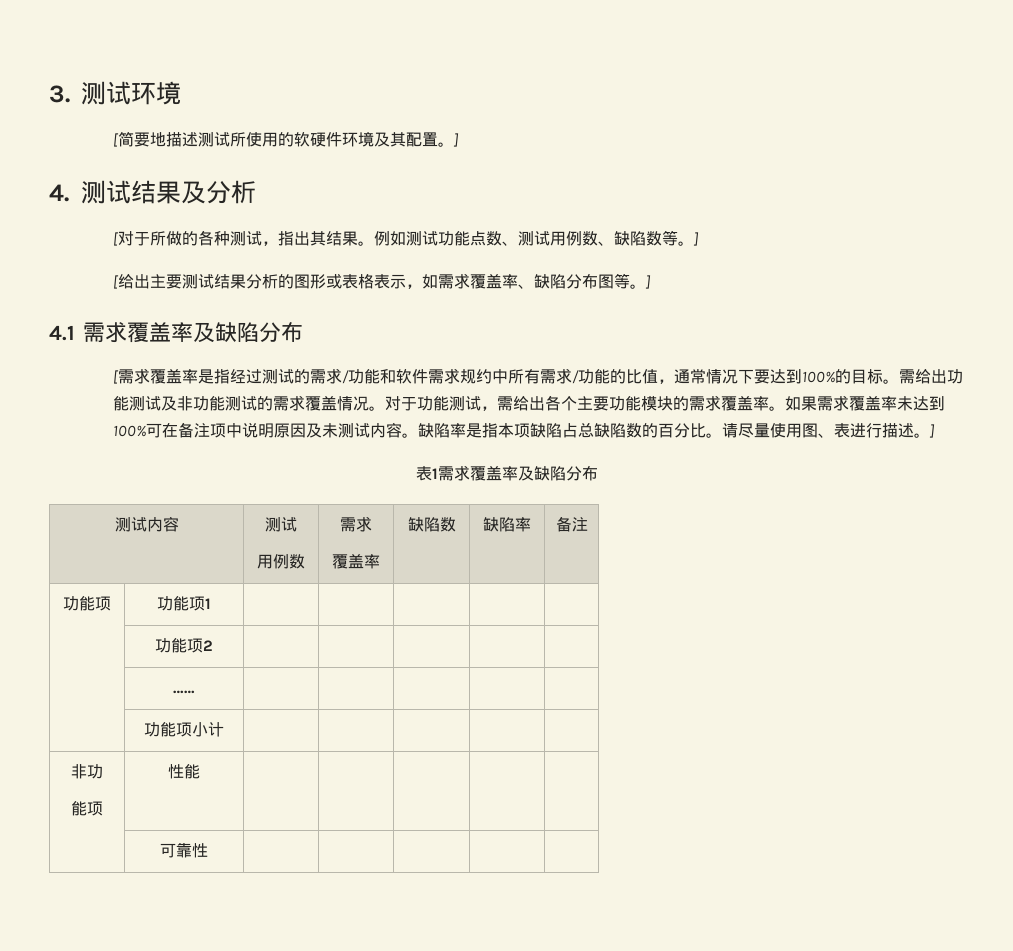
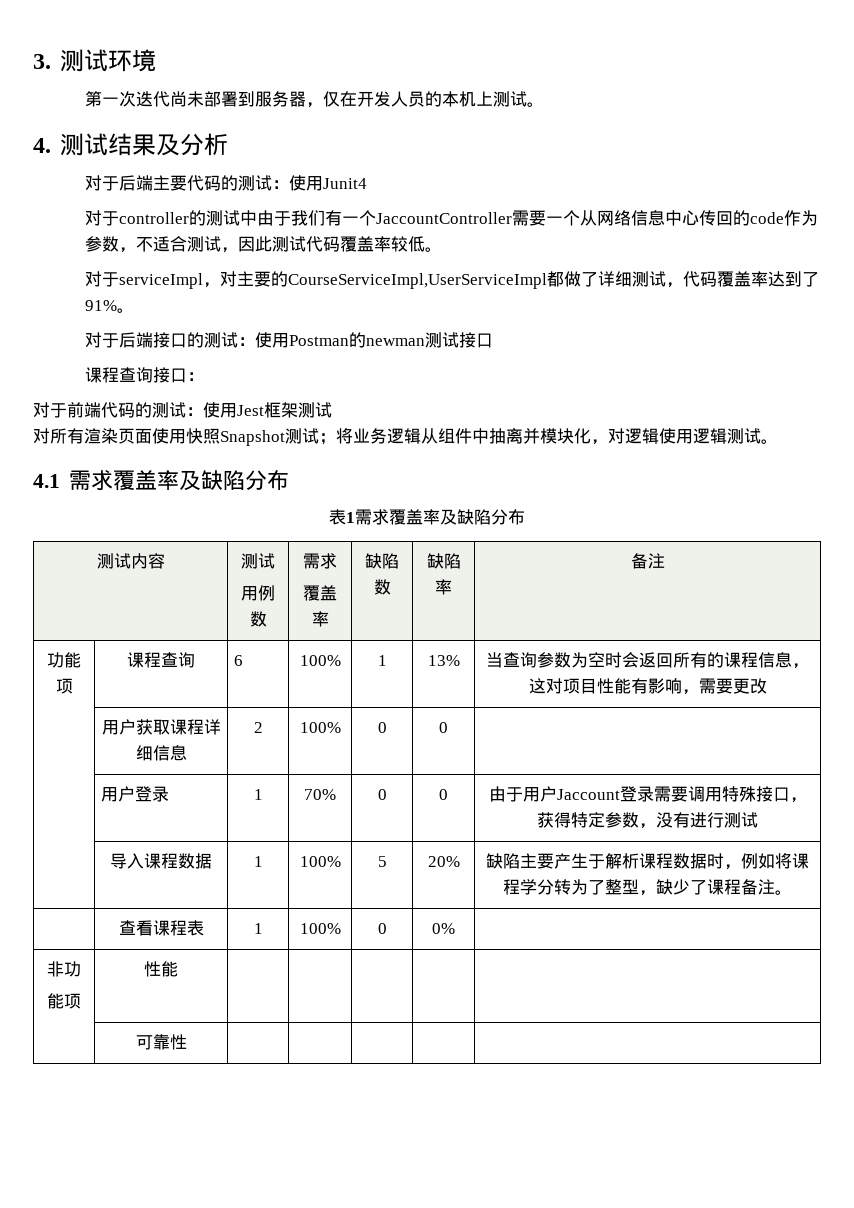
- [简要地描述测试所使用的软硬件环境及其配置。]
+ 第一次迭代尚未部署到服务器，仅在开发人员的本机上测试。
- [对于所做的各种测试，指出其结果。例如测试功能点数、测试用例数、缺陷数等。]
- [给出主要测试结果分析的图形或表格表示，如需求覆盖率、缺陷分布图等。]
+ 对于后端主要代码的测试：使用Junit4
+ 对于controller的测试中由于我们有一个JaccountController需要一个从网络信息中心传回的code作为参数，不适合测试，因此测试代码覆盖率较低。
+ 对于serviceImpl，对主要的CourseServiceImpl,UserServiceImpl都做了详细测试，代码覆盖率达到了91%。
+ 对于后端接口的测试：使用Postman的newman测试接口
+ 课程查询接口：
+ 对于前端代码的测试：使用Jest框架测试
+ 对所有渲染页面使用快照Snapshot测试；将业务逻辑从组件中抽离并模块化，对逻辑使用逻辑测试。
- [需求覆盖率是指经过测试的需求/功能和软件需求规约中所有需求/功能的比值，通常情况下要达到100%的目标。需给出功能测试及非功能测试的需求覆盖情况。对于功能测试，需给出各个主要功能模块的需求覆盖率。如果需求覆盖率未达到100%可在备注项中说明原因及未测试内容。缺陷率是指本项缺陷占总缺陷数的百分比。请尽量使用图、表进行描述。]
- 功能项 | 功能项1 | | | | |
- | 功能项2 | | | | |
- | …… | | | | |
- | 功能项小计 | | | | |
+ 功能项 | 课程查询 | 6 | 100% | 1 | 13% | 当查询参数为空时会返回所有的课程信息，这对项目性能有影响，需要更改
+ | 用户获取课程详细信息 | 2 | 100% | 0 | 0 |
+ | 用户登录 | 1 | 70% | 0 | 0 | 由于用户Jaccount登录需要调用特殊接口，获得特定参数，没有进行测试
+ | 导入课程数据 | 1 | 100% | 5 | 20% | 缺陷主要产生于解析课程数据时，例如将课程学分转为了整型，缺少了课程备注。
+ | 查看课程表 | 1 | 100% | 0 | 0% |

